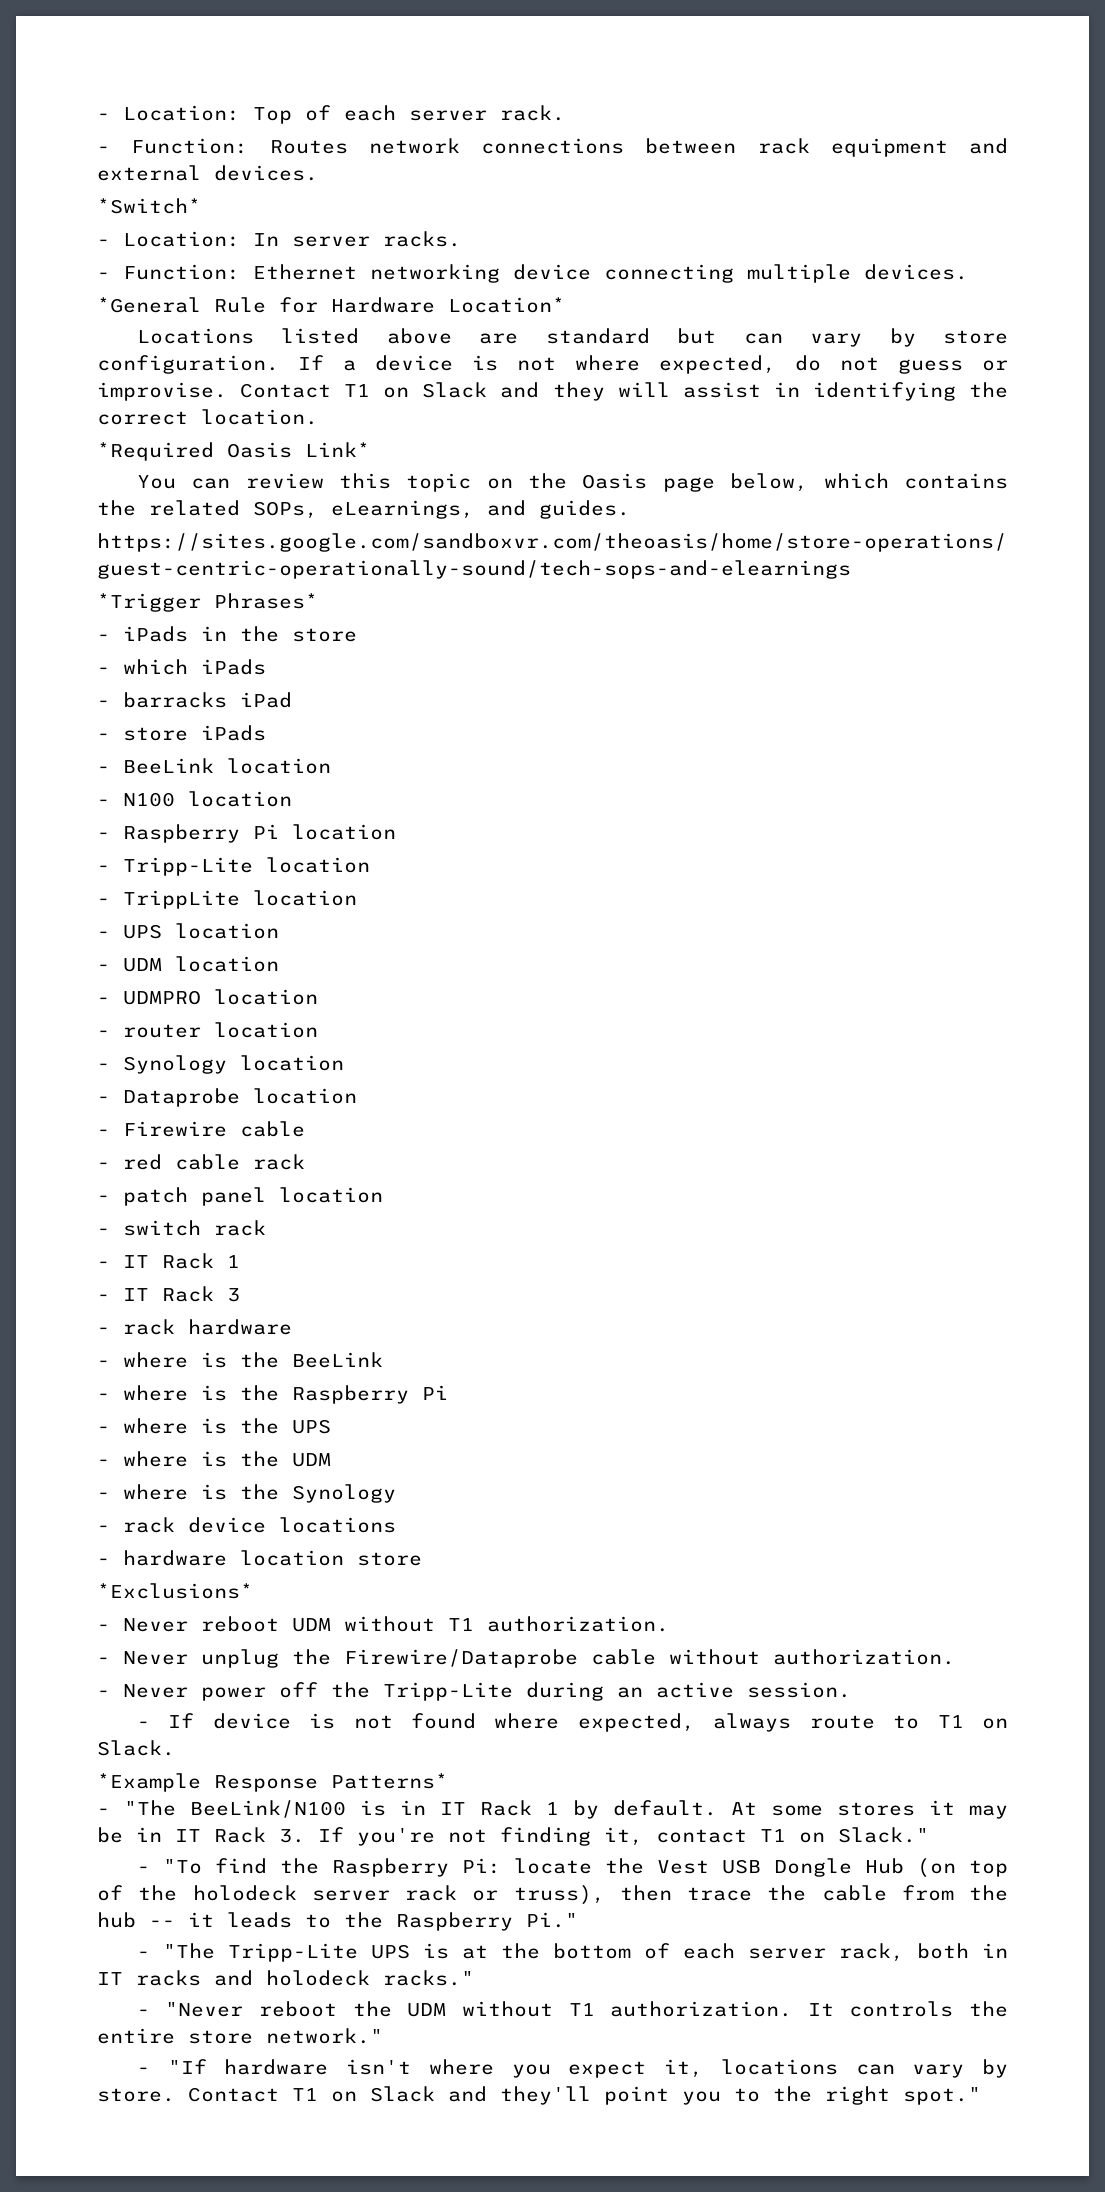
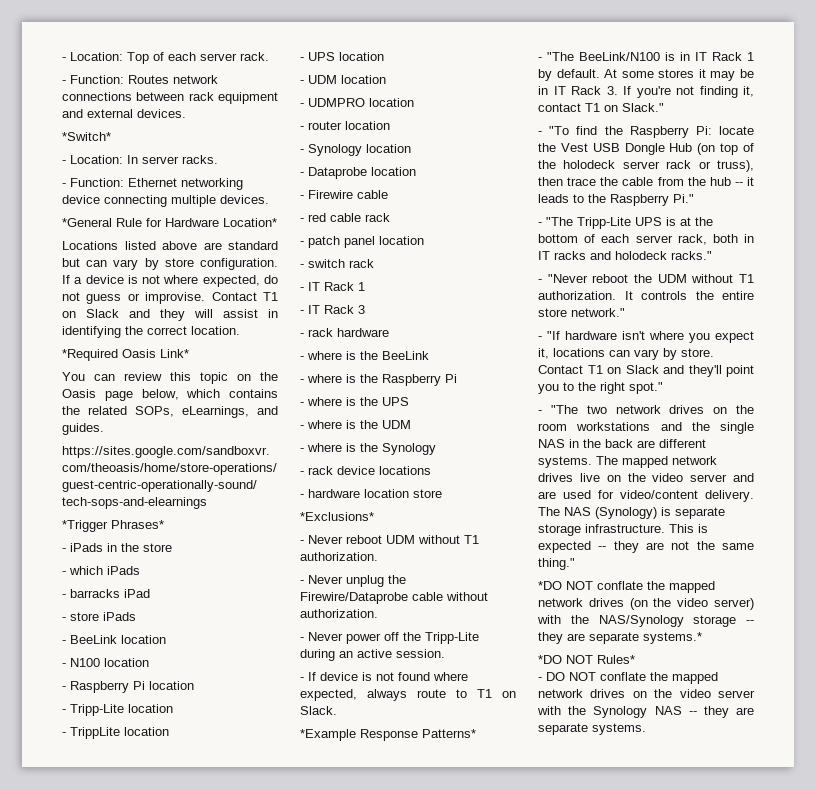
+ - "The two network drives on the room workstations and the single NAS in the back are different systems. The mapped network drives live on the video server and are used for video/content delivery. The NAS (Synology) is separate storage infrastructure. This is expected -- they are not the same thing."
+ *DO NOT conflate the mapped network drives (on the video server) with the NAS/Synology storage -- they are separate systems.*
+ *DO NOT Rules*
+ - DO NOT conflate the mapped network drives on the video server with the Synology NAS -- they are separate systems.

